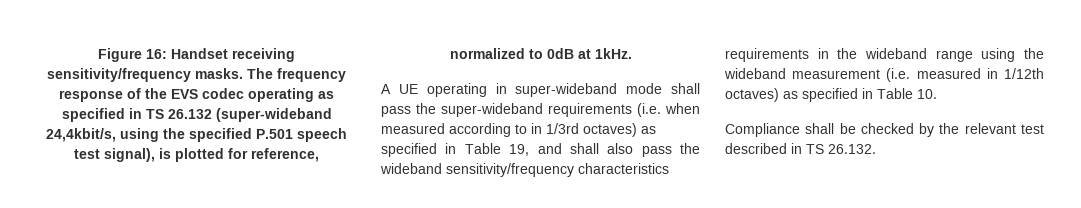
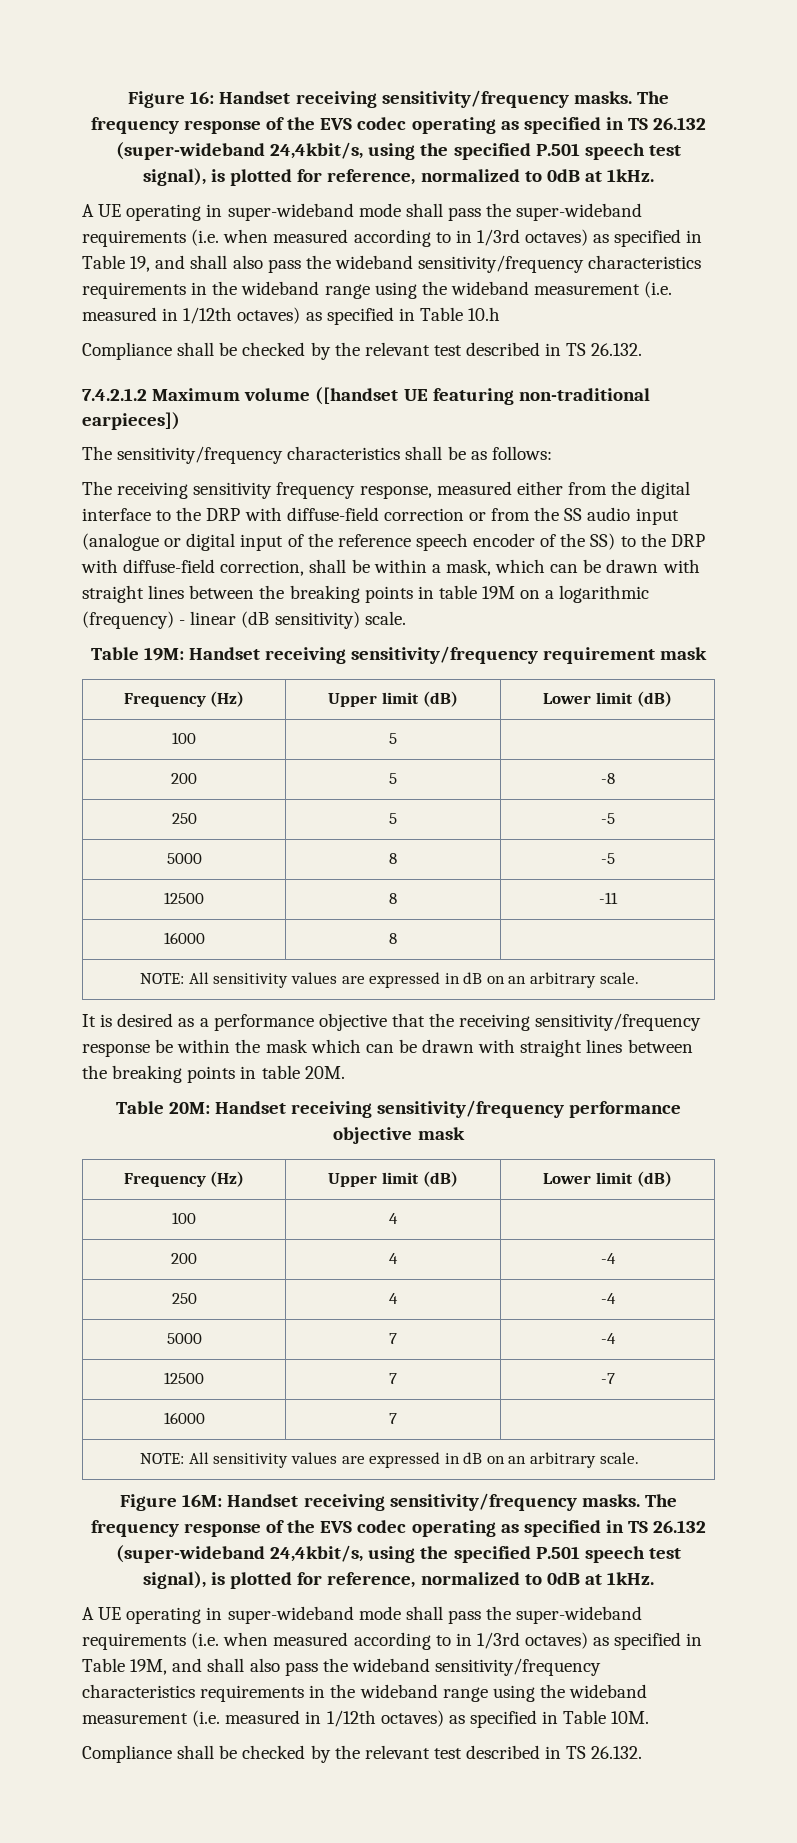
- A UE operating in super-wideband mode shall pass the super-wideband requirements (i.e. when measured according to in 1/3rd octaves) as specified in Table 19, and shall also pass the wideband sensitivity/frequency characteristics requirements in the wideband range using the wideband measurement (i.e. measured in 1/12th octaves) as specified in Table 10.
+ A UE operating in super-wideband mode shall pass the super-wideband requirements (i.e. when measured according to in 1/3rd octaves) as specified in Table 19, and shall also pass the wideband sensitivity/frequency characteristics requirements in the wideband range using the wideband measurement (i.e. measured in 1/12th octaves) as specified in Table 10.h
+ 7.4.2.1.2 Maximum volume ([handset UE featuring non-traditional earpieces])
+ The sensitivity/frequency characteristics shall be as follows:
+ The receiving sensitivity frequency response, measured either from the digital interface to the DRP with diffuse-field correction or from the SS audio input (analogue or digital input of the reference speech encoder of the SS) to the DRP with diffuse-field correction, shall be within a mask, which can be drawn with straight lines between the breaking points in table 19M on a logarithmic (frequency) - linear (dB sensitivity) scale.
+ Table 19M: Handset receiving sensitivity/frequency requirement mask
+ Frequency (Hz) | Upper limit (dB) | Lower limit (dB)
+ 100 | 5 |
+ 200 | 5 | -8
+ 250 | 5 | -5
+ 5000 | 8 | -5
+ 12500 | 8 | -11
+ 16000 | 8 |
+ NOTE: All sensitivity values are expressed in dB on an arbitrary scale.
+ It is desired as a performance objective that the receiving sensitivity/frequency response be within the mask which can be drawn with straight lines between the breaking points in table 20M.
+ Table 20M: Handset receiving sensitivity/frequency performance objective mask
+ Frequency (Hz) | Upper limit (dB) | Lower limit (dB)
+ 100 | 4 |
+ 200 | 4 | -4
+ 250 | 4 | -4
+ 5000 | 7 | -4
+ 12500 | 7 | -7
+ 16000 | 7 |
+ NOTE: All sensitivity values are expressed in dB on an arbitrary scale.
+ Figure 16M: Handset receiving sensitivity/frequency masks. The frequency response of the EVS codec operating as specified in TS 26.132 (super-wideband 24,4kbit/s, using the specified P.501 speech test signal), is plotted for reference, normalized to 0dB at 1kHz.
+ A UE operating in super-wideband mode shall pass the super-wideband requirements (i.e. when measured according to in 1/3rd octaves) as specified in Table 19M, and shall also pass the wideband sensitivity/frequency characteristics requirements in the wideband range using the wideband measurement (i.e. measured in 1/12th octaves) as specified in Table 10M.
+ Compliance shall be checked by the relevant test described in TS 26.132.

